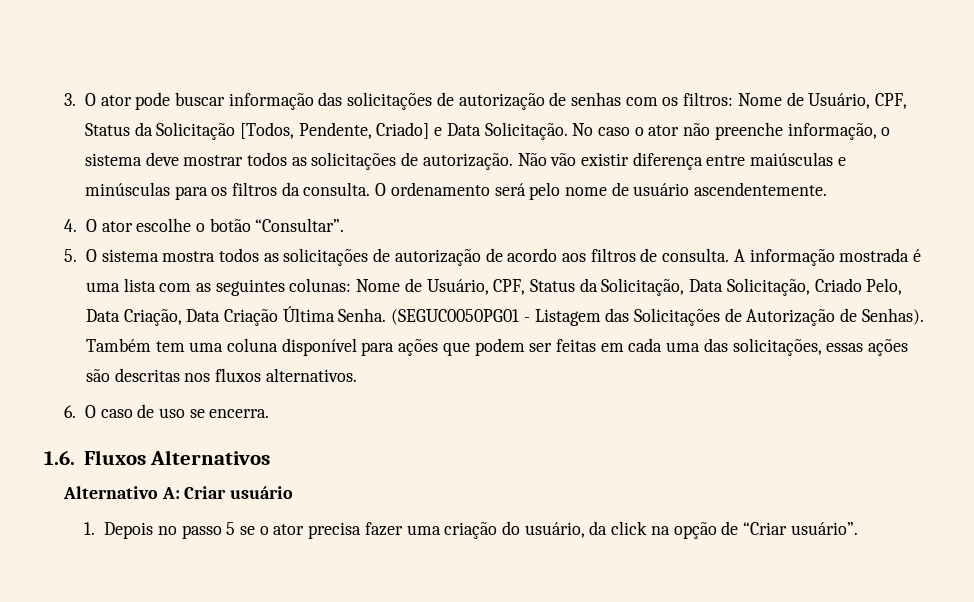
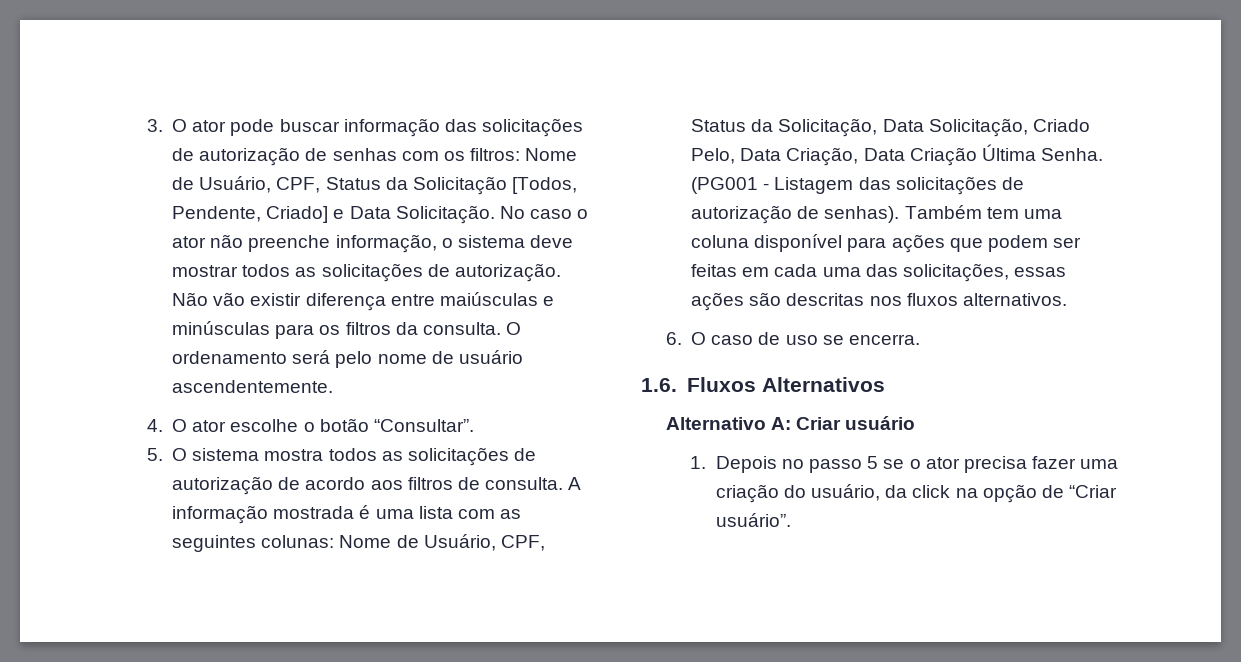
- (SEGUC0050PG01 - Listagem das Solicitações de Autorização de Senhas).
+ (PG001 - Listagem das solicitações de autorização de senhas).

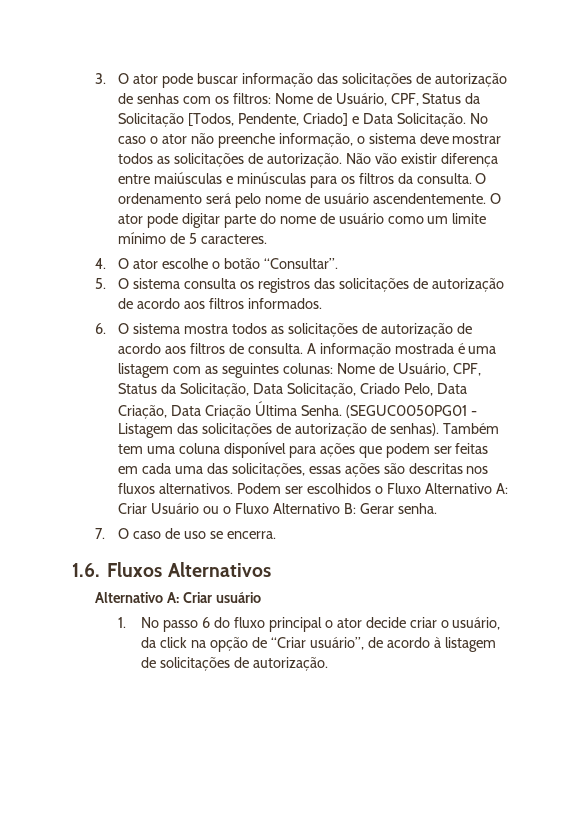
+ O ator pode digitar parte do nome de usuário como um limite mínimo de 5 caracteres.
- 5. O sistema mostra todos as solicitações de autorização de acordo aos filtros de consulta.
+ 5. O sistema consulta os registros das solicitações de autorização de acordo aos filtros informados.
+ 6. O sistema mostra todos as solicitações de autorização de acordo aos filtros de consulta.
- A informação mostrada é uma lista com as seguintes colunas: Nome de Usuário, CPF, Status da Solicitação, Data Solicitação, Criado Pelo, Data Criação, Data Criação Última Senha.
+ A informação mostrada é uma listagem com as seguintes colunas: Nome de Usuário, CPF, Status da Solicitação, Data Solicitação, Criado Pelo, Data Criação, Data Criação Última Senha.
- (PG001 - Listagem das solicitações de autorização de senhas).
+ (SEGUC0050PG01 - Listagem das solicitações de autorização de senhas).
- Também tem uma coluna disponível para ações que podem ser feitas em cada uma das solicitações, essas ações são descritas nos fluxos alternativos.
- 6. O caso de uso se encerra.
+ Também tem uma coluna disponível para ações que podem ser feitas em cada uma das solicitações, essas ações são descritas nos fluxos alternativos. Podem ser escolhidos o Fluxo Alternativo A: Criar Usuário ou o Fluxo Alternativo B: Gerar senha.
+ 7. O caso de uso se encerra.
- 1. Depois no passo 5 se o ator precisa fazer uma criação do usuário, da click na opção de “Criar usuário”.
+ 1. No passo 6 do fluxo principal o ator decide criar o usuário, da click na opção de “Criar usuário”, de acordo à listagem de solicitações de autorização.

